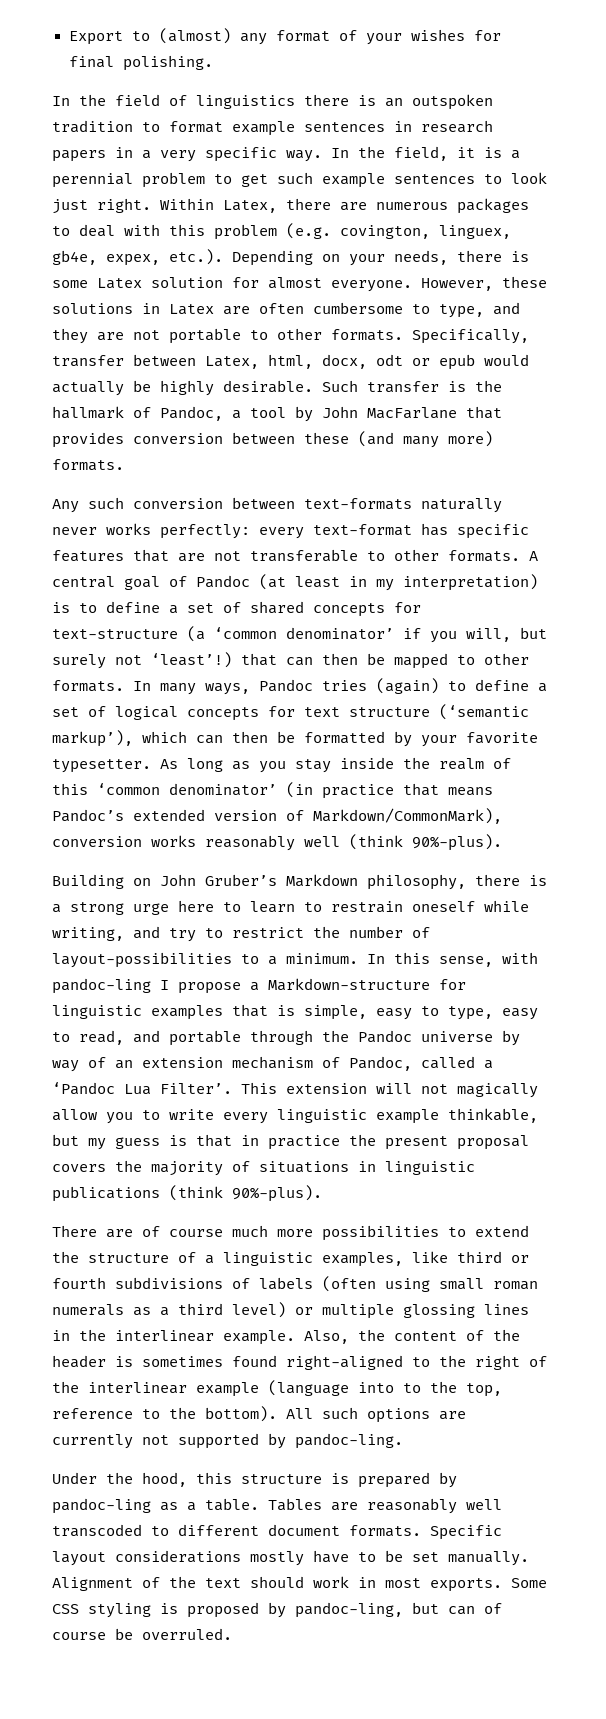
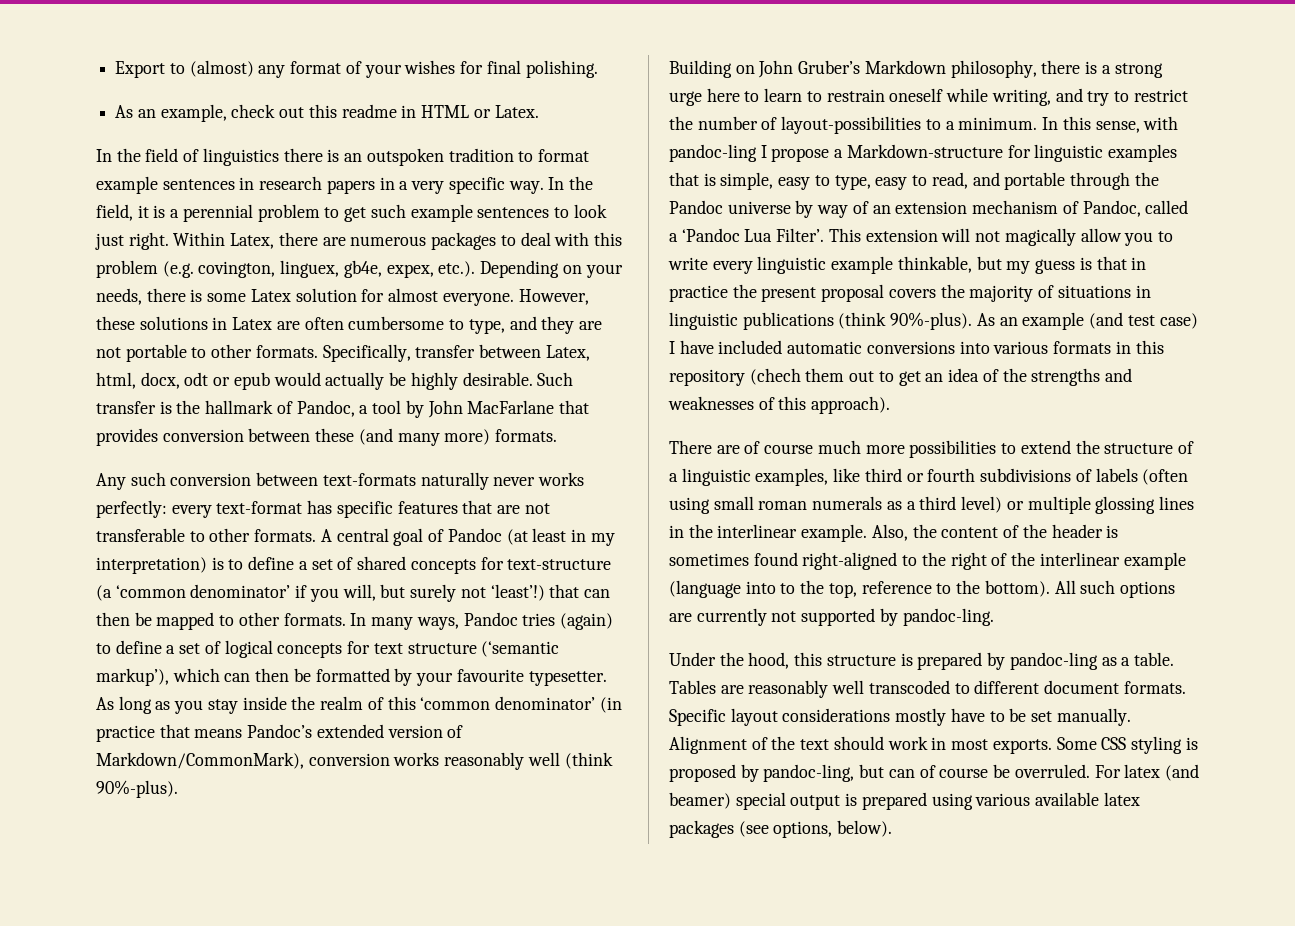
+ As an example, check out this readme in HTML or Latex.
- In many ways, Pandoc tries (again) to define a set of logical concepts for text structure (‘semantic markup’), which can then be formatted by your favorite typesetter.
+ In many ways, Pandoc tries (again) to define a set of logical concepts for text structure (‘semantic markup’), which can then be formatted by your favourite typesetter.
+ As an example (and test case) I have included automatic conversions into various formats in this repository (chech them out to get an idea of the strengths and weaknesses of this approach).
+ For latex (and beamer) special output is prepared using various available latex packages (see options, below).

